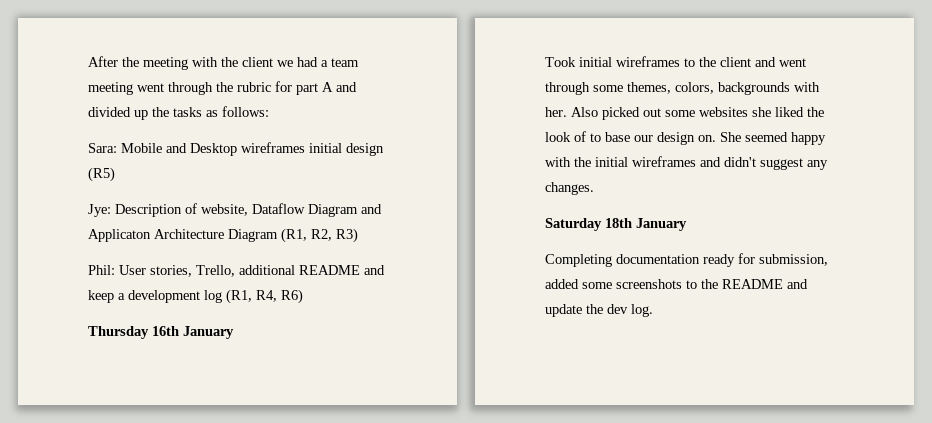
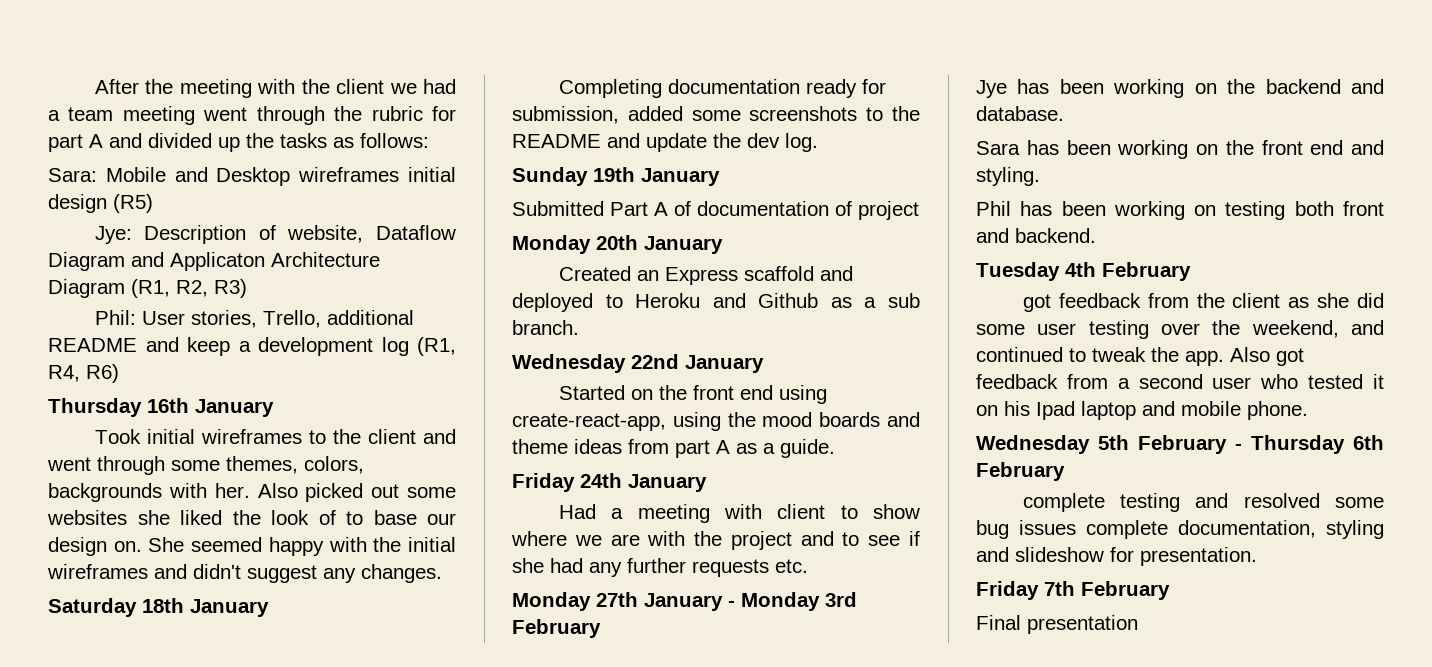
+ Sunday 19th January
+ Submitted Part A of documentation of project
+ Monday 20th January
+ Created an Express scaffold and deployed to Heroku and Github as a sub branch.
+ Wednesday 22nd January
+ Started on the front end using create-react-app, using the mood boards and theme ideas from part A as a guide.
+ Friday 24th January
+ Had a meeting with client to show where we are with the project and to see if she had any further requests etc.
+ Monday 27th January - Monday 3rd February
+ Jye has been working on the backend and database.
+ Sara has been working on the front end and styling.
+ Phil has been working on testing both front and backend.
+ Tuesday 4th February
+ got feedback from the client as she did some user testing over the weekend, and continued to tweak the app. Also got feedback from a second user who tested it on his Ipad laptop and mobile phone.
+ Wednesday 5th February - Thursday 6th February
+ complete testing and resolved some bug issues complete documentation, styling and slideshow for presentation.
+ Friday 7th February
+ Final presentation

